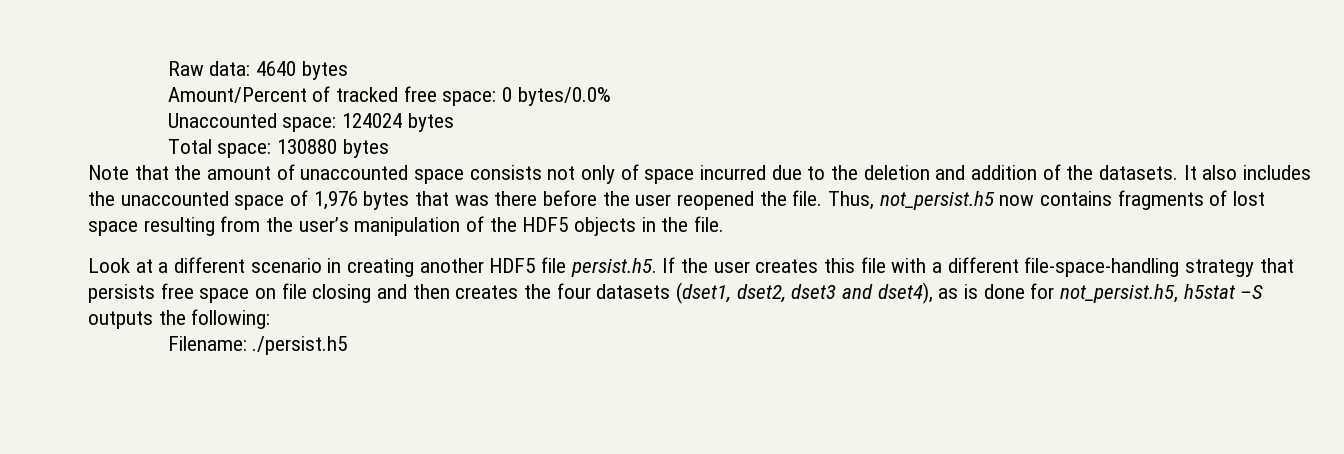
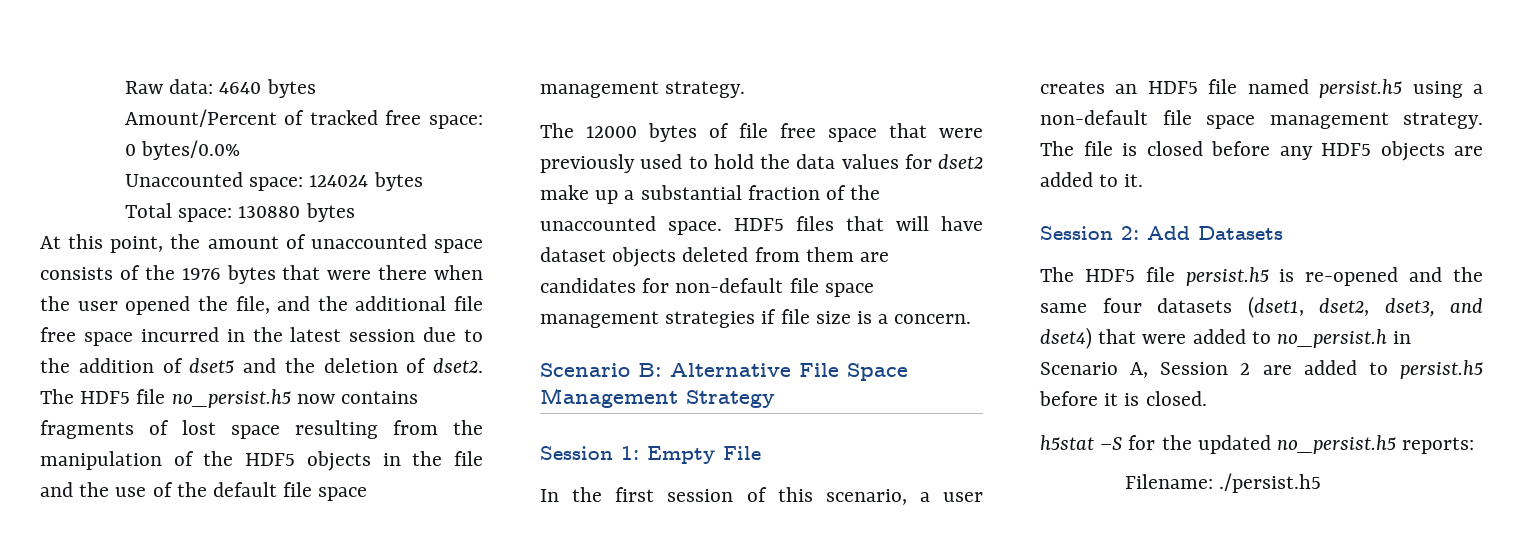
- Note that the amount of unaccounted space consists not only of space incurred due to the deletion and addition of the datasets. It also includes the unaccounted space of 1,976 bytes that was there before the user reopened the file. Thus, not_persist.h5 now contains fragments of lost space resulting from the user’s manipulation of the HDF5 objects in the file.
- Look at a different scenario in creating another HDF5 file persist.h5. If the user creates this file with a different file-space-handling strategy that persists free space on file closing and then creates the four datasets (dset1, dset2, dset3 and dset4), as is done for not_persist.h5, h5stat –S outputs the following:
+ At this point, the amount of unaccounted space consists of the 1976 bytes that were there when the user opened the file, and the additional file free space incurred in the latest session due to the addition of dset5 and the deletion of dset2. The HDF5 file no_persist.h5 now contains fragments of lost space resulting from the manipulation of the HDF5 objects in the file and the use of the default file space management strategy.
+ The 12000 bytes of file free space that were previously used to hold the data values for dset2 make up a substantial fraction of the unaccounted space. HDF5 files that will have dataset objects deleted from them are candidates for non-default file space management strategies if file size is a concern.
+ Scenario B: Alternative File Space Management Strategy
+ Session 1: Empty File
+ In the first session of this scenario, a user creates an HDF5 file named persist.h5 using a non-default file space management strategy. The file is closed before any HDF5 objects are added to it.
+ Session 2: Add Datasets
+ The HDF5 file persist.h5 is re-opened and the same four datasets (dset1, dset2, dset3, and dset4) that were added to no_persist.h in Scenario A, Session 2 are added to persist.h5 before it is closed.
+ h5stat –S for the updated no_persist.h5 reports:

